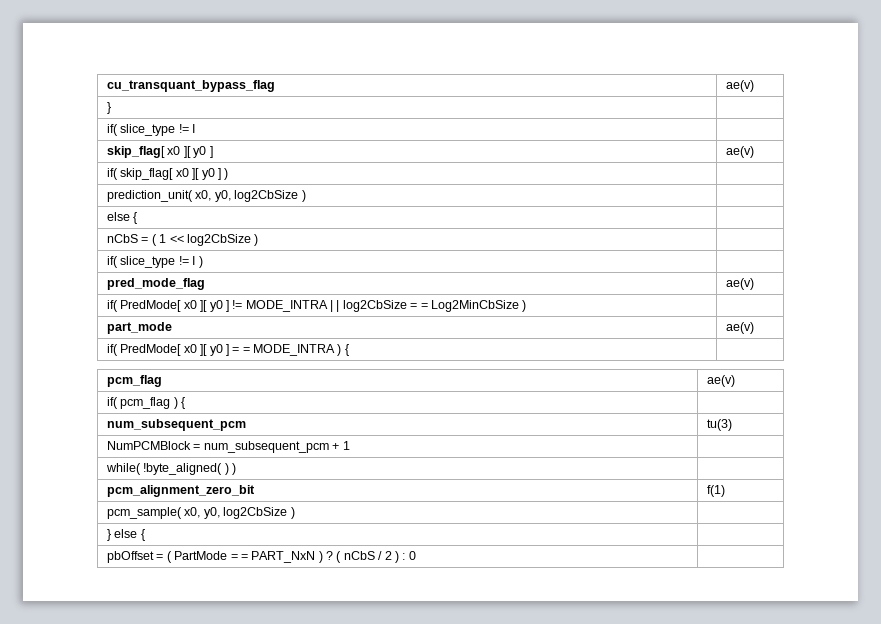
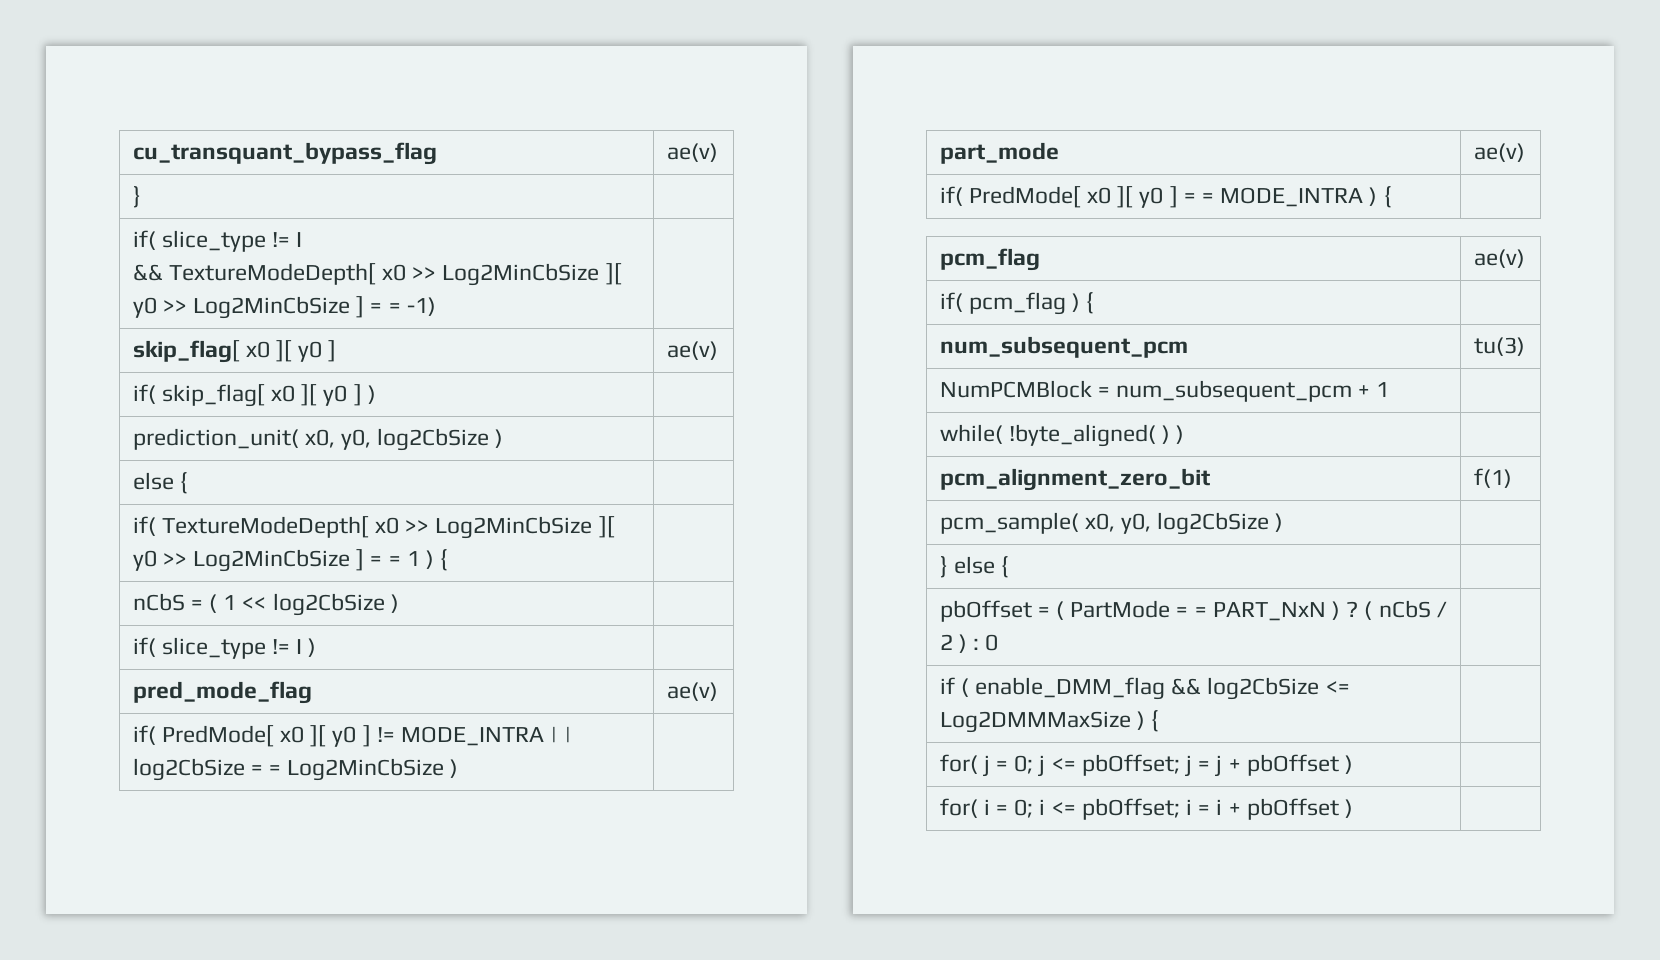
  } |
- if( slice_type != I |
+ if( slice_type != I
+ && TextureModeDepth[ x0 >> Log2MinCbSize ][ y0 >> Log2MinCbSize ] = = -1) |
+ if( TextureModeDepth[ x0 >> Log2MinCbSize ][ y0 >> Log2MinCbSize ] = = 1 ) { |
+ if ( enable_DMM_flag && log2CbSize <= Log2DMMMaxSize ) { |
+ for( j = 0; j <= pbOffset; j = j + pbOffset ) |
+ for( i = 0; i <= pbOffset; i = i + pbOffset ) |

